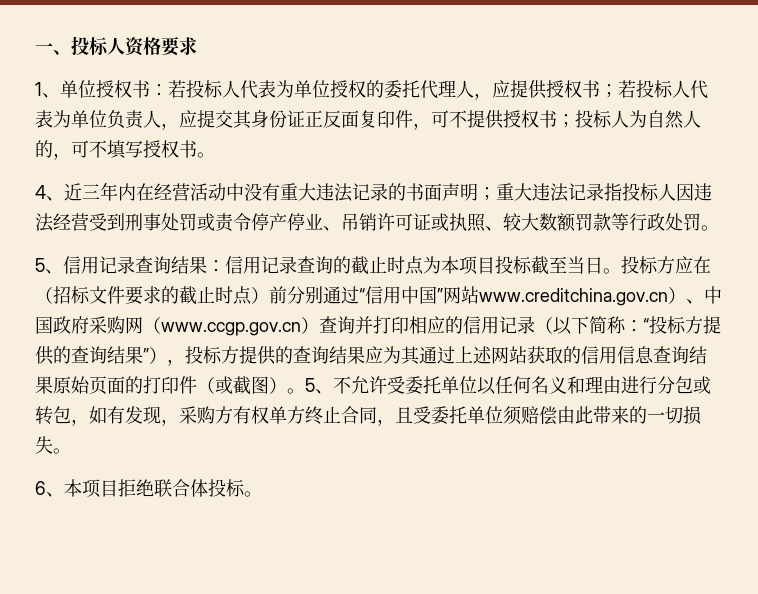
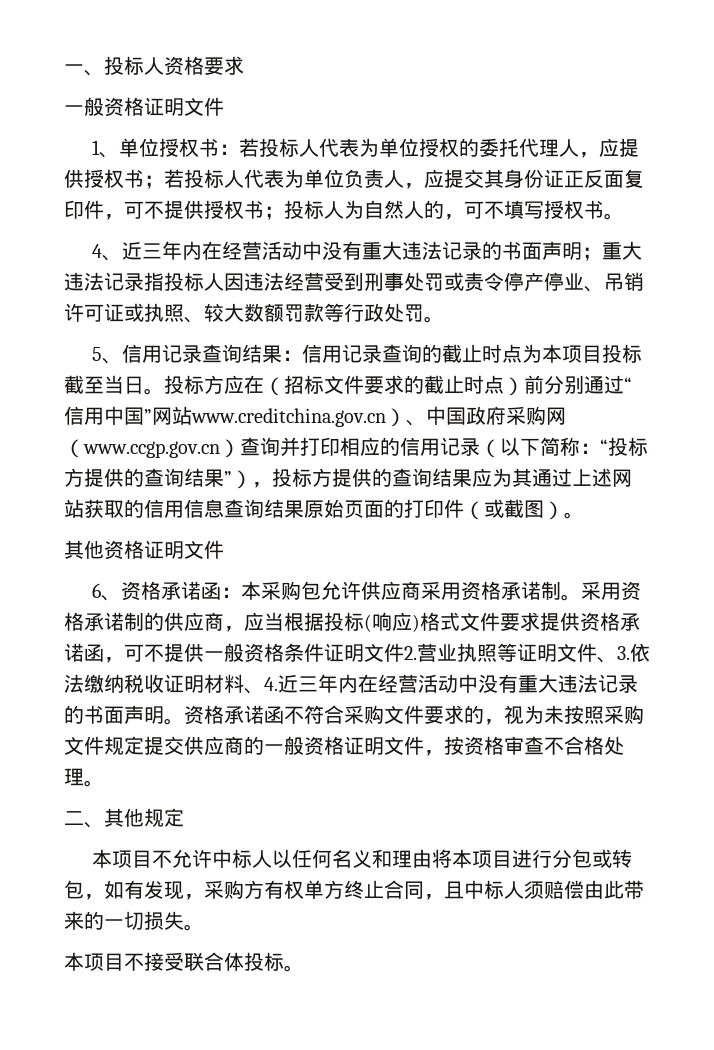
  一、投标人资格要求
+ 一般资格证明文件
- “投标方提供的查询结果”），投标方提供的查询结果应为其通过上述网站获取的信用信息查询结果原始页面的打印件（或截图）。5、不允许受委托单位以任何名义和理由进行分包或转包，如有发现，采购方有权单方终止合同，且受委托单位须赔偿由此带来的一切损失。
+ “投标方提供的查询结果”），投标方提供的查询结果应为其通过上述网站获取的信用信息查询结果原始页面的打印件（或截图）。
+ 其他资格证明文件
+ 6、资格承诺函：本采购包允许供应商采用资格承诺制。采用资格承诺制的供应商，应当根据投标(响应)格式文件要求提供资格承诺函，可不提供一般资格条件证明文件2.营业执照等证明文件、3.依法缴纳税收证明材料、4.近三年内在经营活动中没有重大违法记录的书面声明。资格承诺函不符合采购文件要求的，视为未按照采购文件规定提交供应商的一般资格证明文件，按资格审查不合格处理。
+ 二、其他规定
+ 本项目不允许中标人以任何名义和理由将本项目进行分包或转包，如有发现，采购方有权单方终止合同，且中标人须赔偿由此带来的一切损失。
- 6、本项目拒绝联合体投标。
+ 本项目不接受联合体投标。

